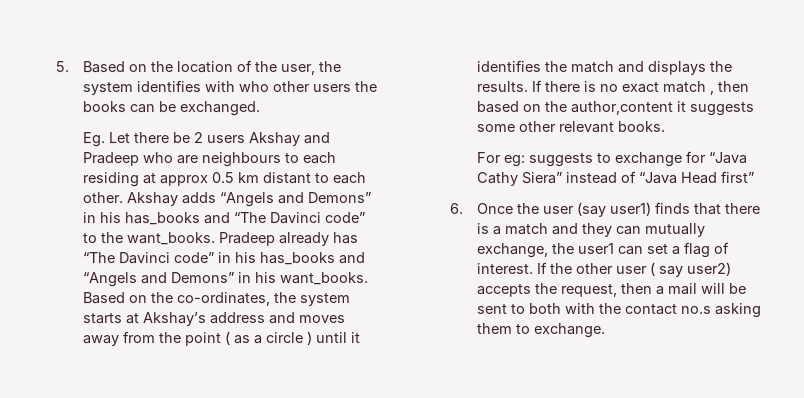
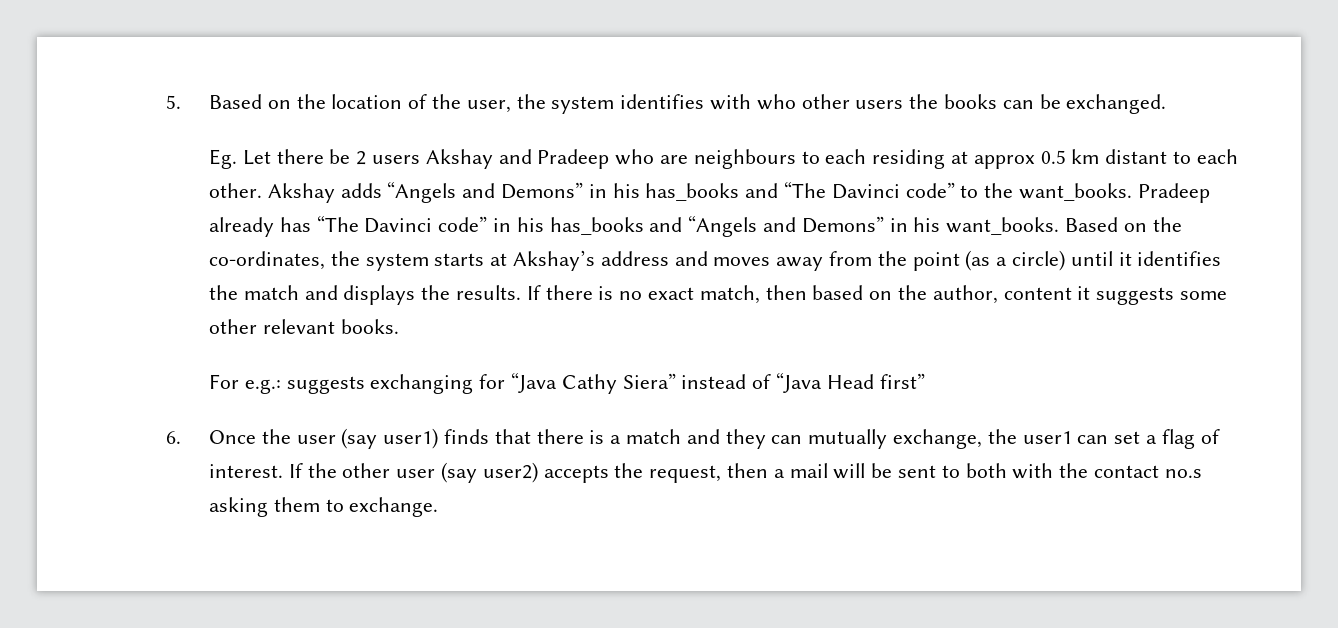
- Based on the co-ordinates, the system starts at Akshay’s address and moves away from the point ( as a circle ) until it identifies the match and displays the results.
+ Based on the co-ordinates, the system starts at Akshay’s address and moves away from the point (as a circle) until it identifies the match and displays the results.
- If there is no exact match , then based on the author,content it suggests some other relevant books.
+ If there is no exact match, then based on the author, content it suggests some other relevant books.
- For eg: suggests to exchange for “Java Cathy Siera” instead of “Java Head first”
+ For e.g.: suggests exchanging for “Java Cathy Siera” instead of “Java Head first”
- If the other user ( say user2) accepts the request, then a mail will be sent to both with the contact no.s asking them to exchange.
+ If the other user (say user2) accepts the request, then a mail will be sent to both with the contact no.s asking them to exchange.

